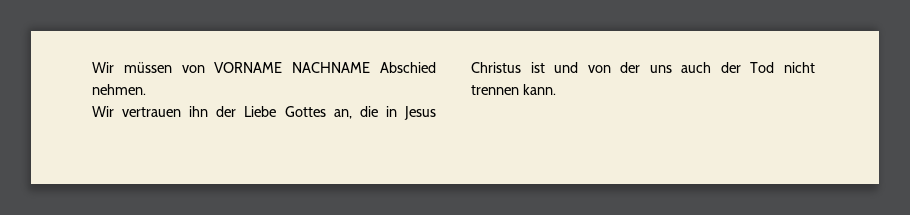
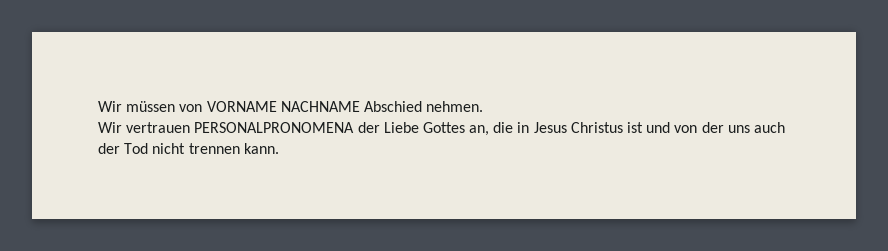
- Wir vertrauen ihn der Liebe Gottes an, die in Jesus Christus ist und von der uns auch der Tod nicht trennen kann.
+ Wir vertrauen PERSONALPRONOMENA der Liebe Gottes an, die in Jesus Christus ist und von der uns auch der Tod nicht trennen kann.

